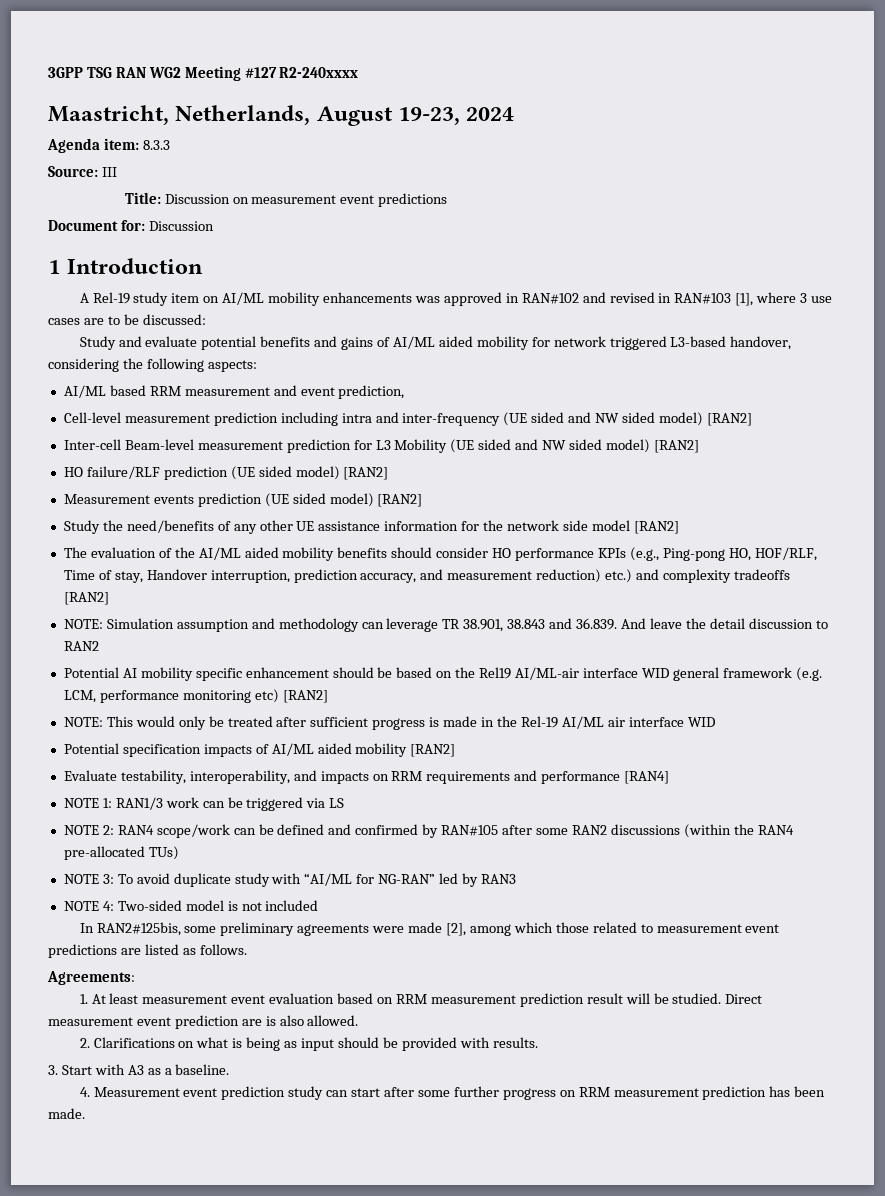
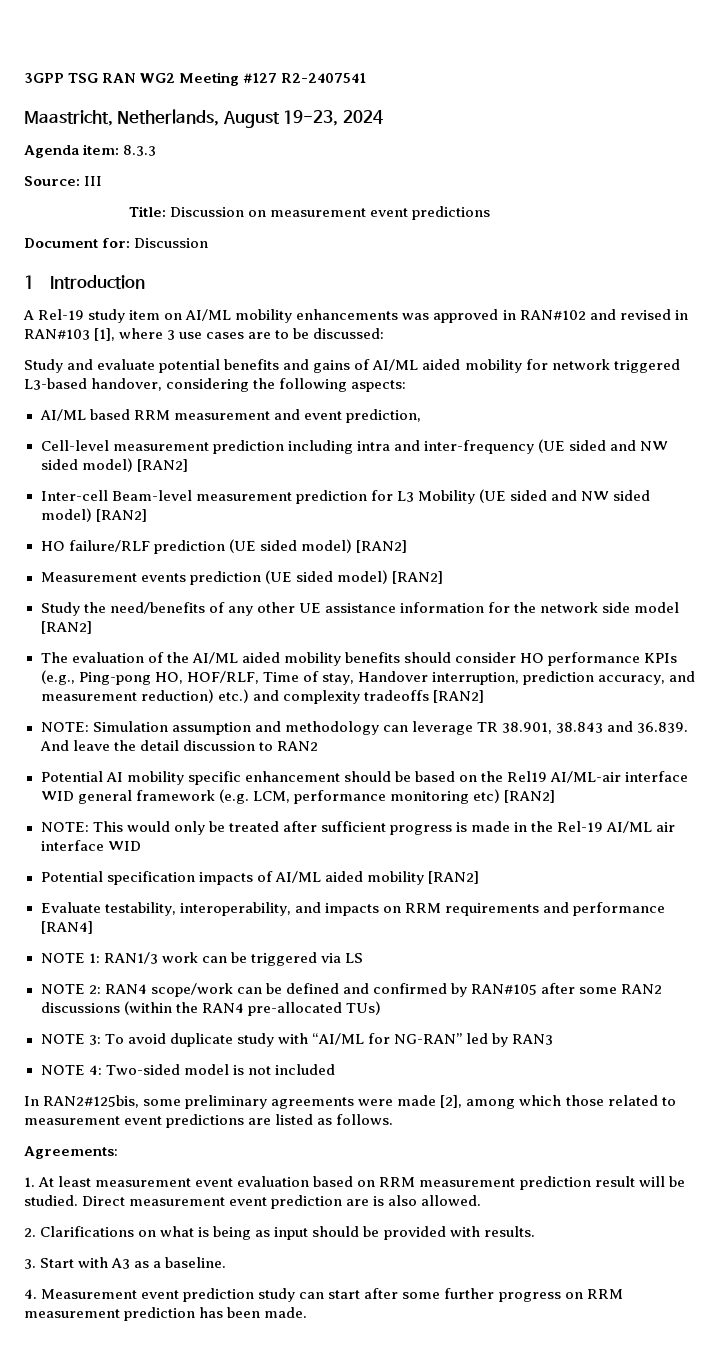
- 3GPP TSG RAN WG2 Meeting #127 R2-240xxxx
+ 3GPP TSG RAN WG2 Meeting #127 R2-2407541

